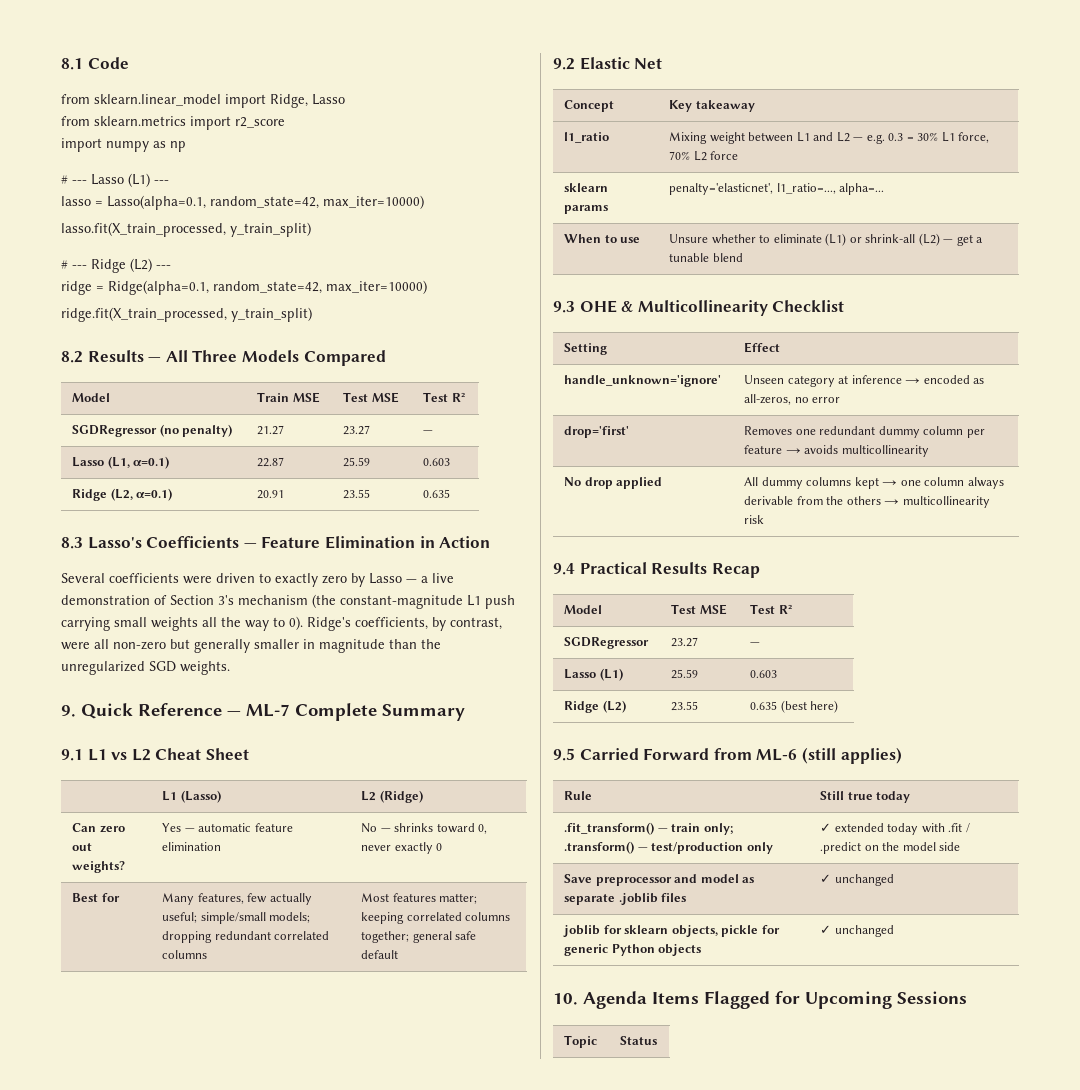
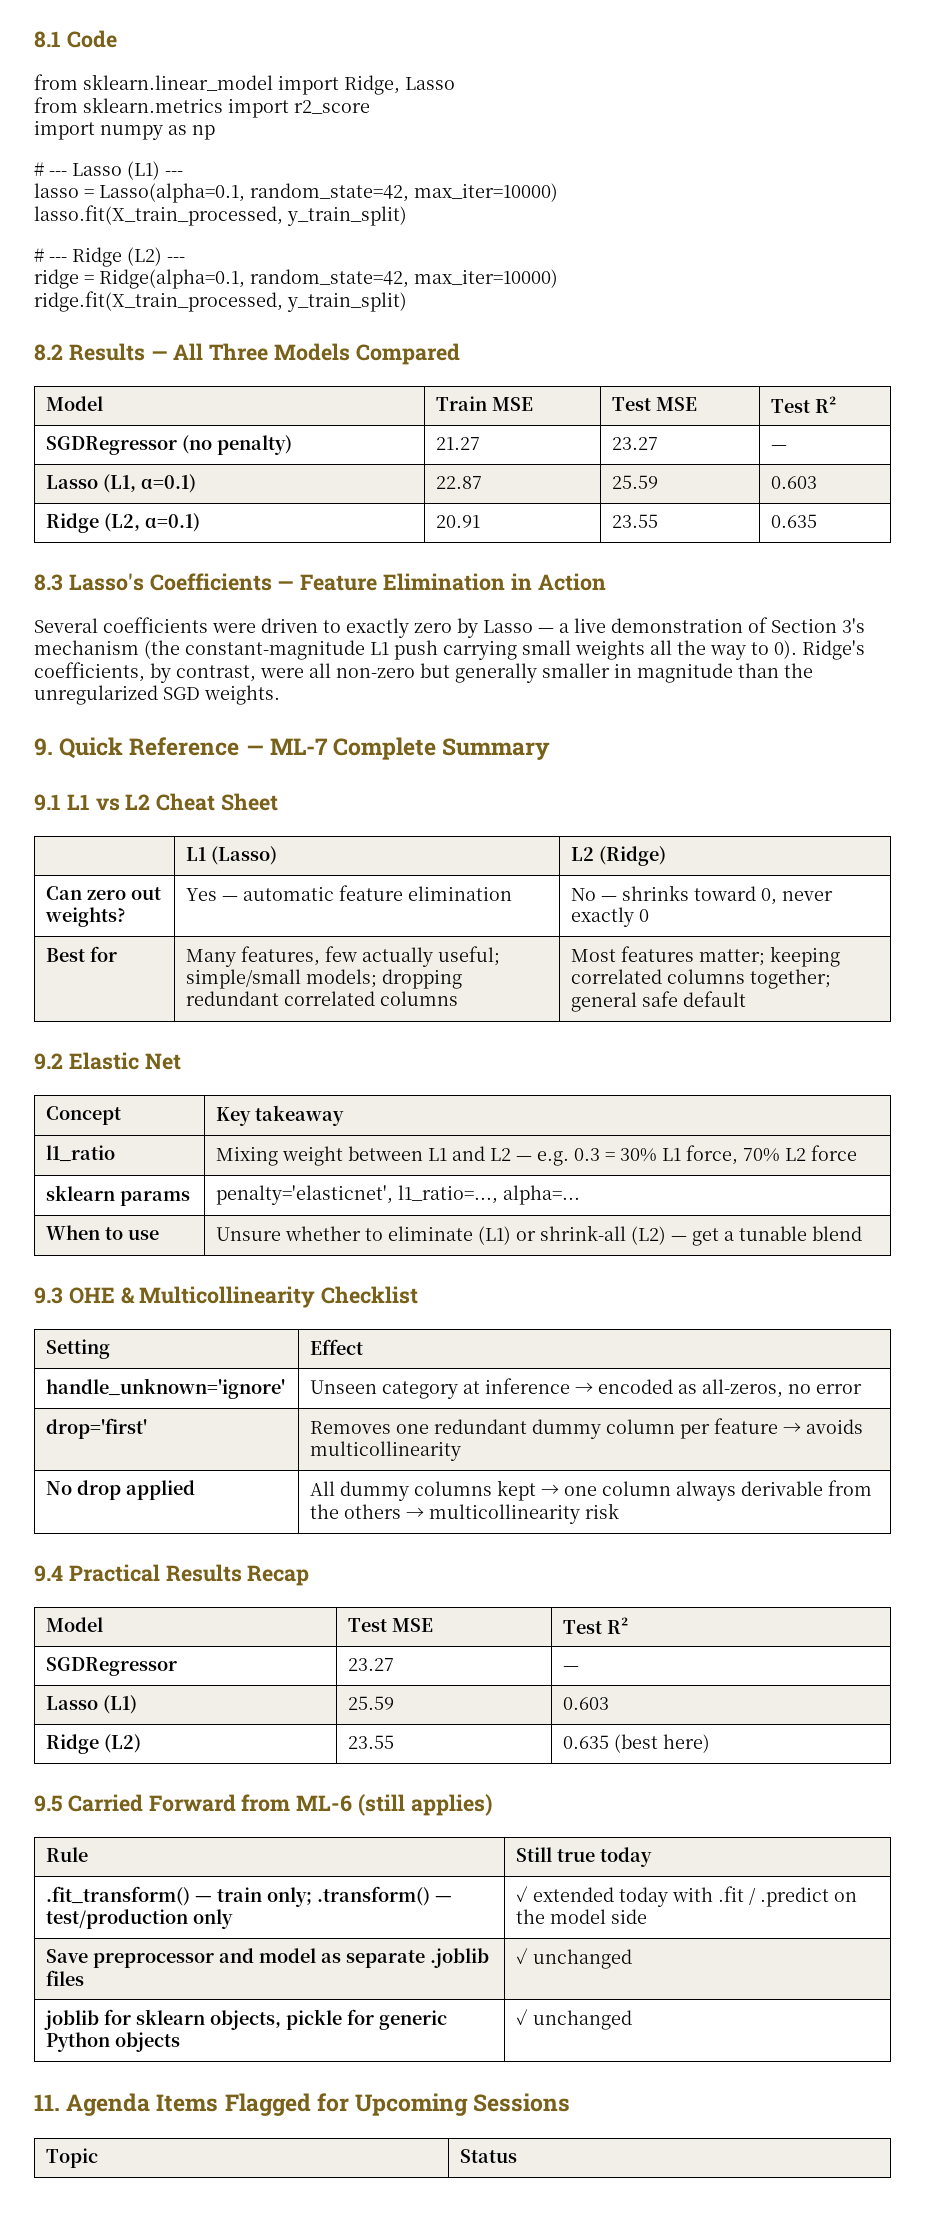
- 10. Agenda Items Flagged for Upcoming Sessions
+ 11. Agenda Items Flagged for Upcoming Sessions

